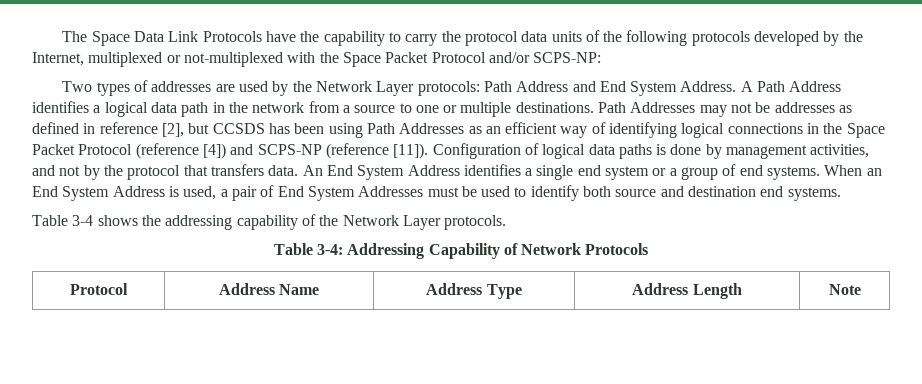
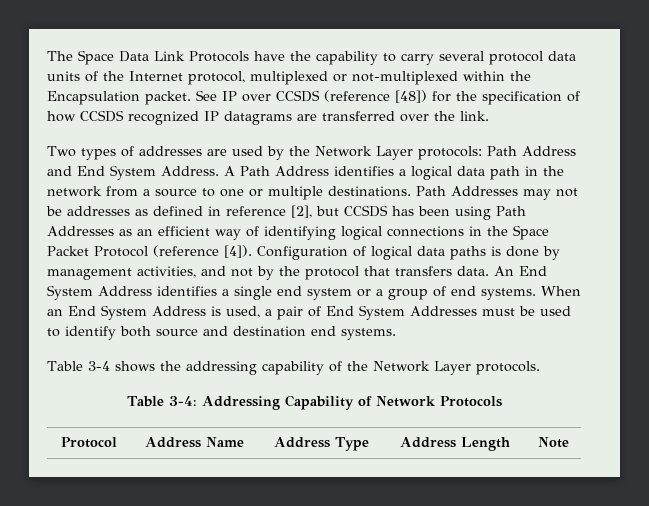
- The Space Data Link Protocols have the capability to carry the protocol data units of the following protocols developed by the Internet, multiplexed or not-multiplexed with the Space Packet Protocol and/or SCPS-NP:
+ The Space Data Link Protocols have the capability to carry several protocol data units of the Internet protocol, multiplexed or not-multiplexed within the Encapsulation packet. See IP over CCSDS (reference [48]) for the specification of how CCSDS recognized IP datagrams are transferred over the link.
- Path Addresses may not be addresses as defined in reference [2], but CCSDS has been using Path Addresses as an efficient way of identifying logical connections in the Space Packet Protocol (reference [4]) and SCPS-NP (reference [11]).
+ Path Addresses may not be addresses as defined in reference [2], but CCSDS has been using Path Addresses as an efficient way of identifying logical connections in the Space Packet Protocol (reference [4]).

